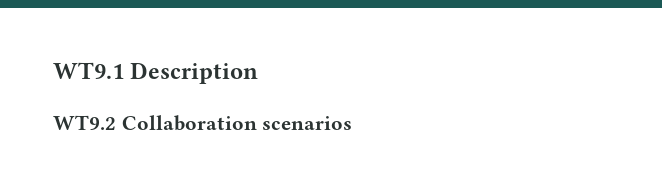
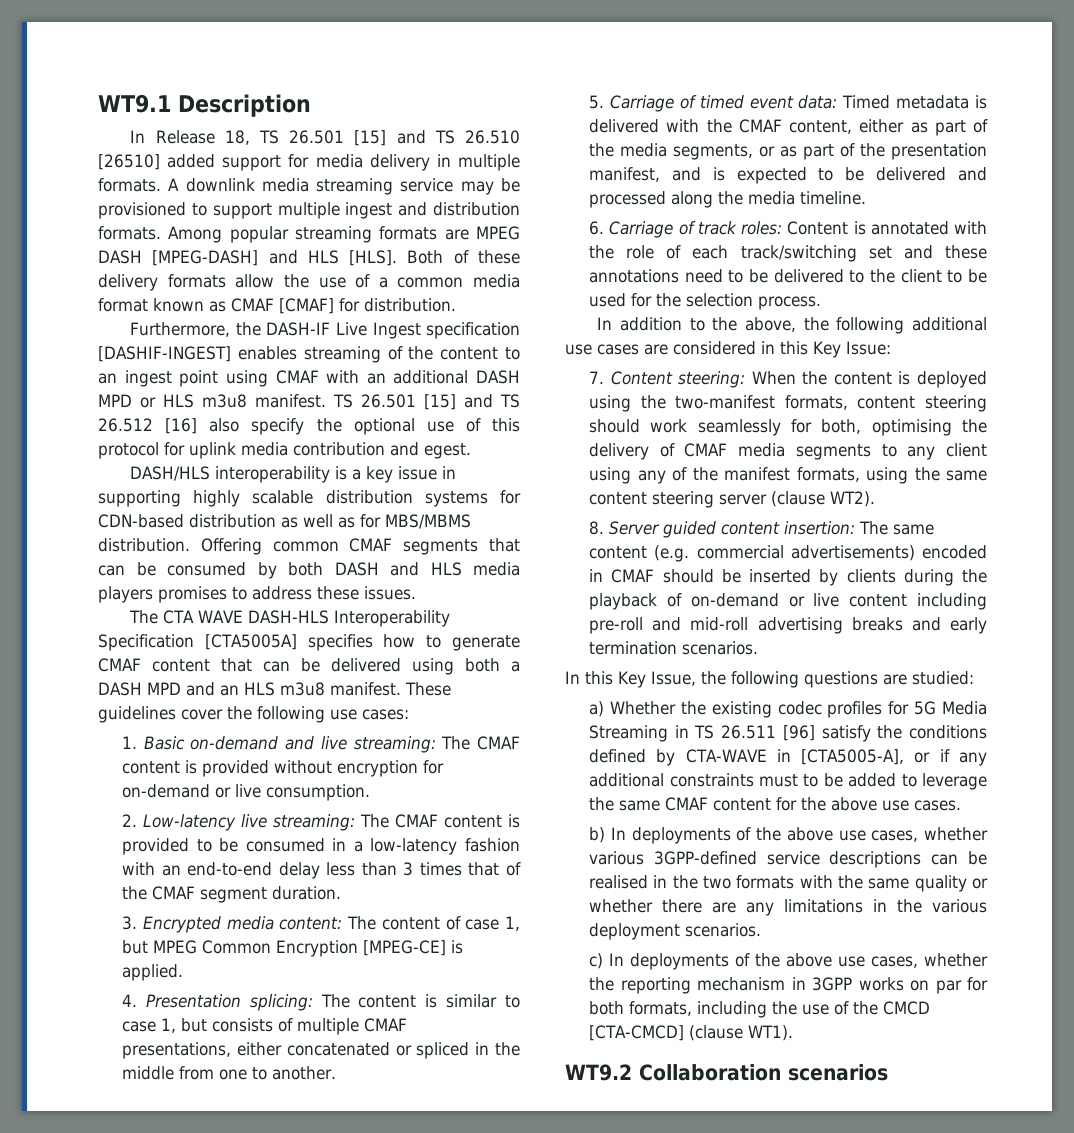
+ In Release 18, TS 26.501 [15] and TS 26.510 [26510] added support for media delivery in multiple formats. A downlink media streaming service may be provisioned to support multiple ingest and distribution formats. Among popular streaming formats are MPEG DASH [MPEG-DASH] and HLS [HLS]. Both of these delivery formats allow the use of a common media format known as CMAF [CMAF] for distribution.
+ Furthermore, the DASH-IF Live Ingest specification [DASHIF-INGEST] enables streaming of the content to an ingest point using CMAF with an additional DASH MPD or HLS m3u8 manifest. TS 26.501 [15] and TS 26.512 [16] also specify the optional use of this protocol for uplink media contribution and egest.
+ DASH/HLS interoperability is a key issue in supporting highly scalable distribution systems for CDN-based distribution as well as for MBS/MBMS distribution. Offering common CMAF segments that can be consumed by both DASH and HLS media players promises to address these issues.
+ The CTA WAVE DASH-HLS Interoperability Specification [CTA5005A] specifies how to generate CMAF content that can be delivered using both a DASH MPD and an HLS m3u8 manifest. These guidelines cover the following use cases:
+ 1. Basic on-demand and live streaming: The CMAF content is provided without encryption for on-demand or live consumption.
+ 2. Low-latency live streaming: The CMAF content is provided to be consumed in a low-latency fashion with an end-to-end delay less than 3 times that of the CMAF segment duration.
+ 3. Encrypted media content: The content of case 1, but MPEG Common Encryption [MPEG-CE] is applied.
+ 4. Presentation splicing: The content is similar to case 1, but consists of multiple CMAF presentations, either concatenated or spliced in the middle from one to another.
+ 5. Carriage of timed event data: Timed metadata is delivered with the CMAF content, either as part of the media segments, or as part of the presentation manifest, and is expected to be delivered and processed along the media timeline.
+ 6. Carriage of track roles: Content is annotated with the role of each track/switching set and these annotations need to be delivered to the client to be used for the selection process.
+ In addition to the above, the following additional use cases are considered in this Key Issue:
+ 7. Content steering: When the content is deployed using the two-manifest formats, content steering should work seamlessly for both, optimising the delivery of CMAF media segments to any client using any of the manifest formats, using the same content steering server (clause WT2).
+ 8. Server guided content insertion: The same content (e.g. commercial advertisements) encoded in CMAF should be inserted by clients during the playback of on-demand or live content including pre-roll and mid-roll advertising breaks and early termination scenarios.
+ In this Key Issue, the following questions are studied:
+ a) Whether the existing codec profiles for 5G Media Streaming in TS 26.511 [96] satisfy the conditions defined by CTA-WAVE in [CTA5005-A], or if any additional constraints must to be added to leverage the same CMAF content for the above use cases.
+ b) In deployments of the above use cases, whether various 3GPP-defined service descriptions can be realised in the two formats with the same quality or whether there are any limitations in the various deployment scenarios.
+ c) In deployments of the above use cases, whether the reporting mechanism in 3GPP works on par for both formats, including the use of the CMCD [CTA-CMCD] (clause WT1).

